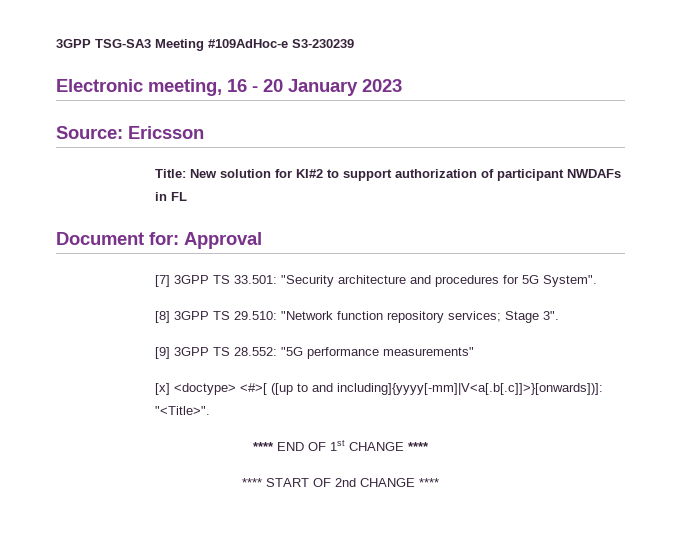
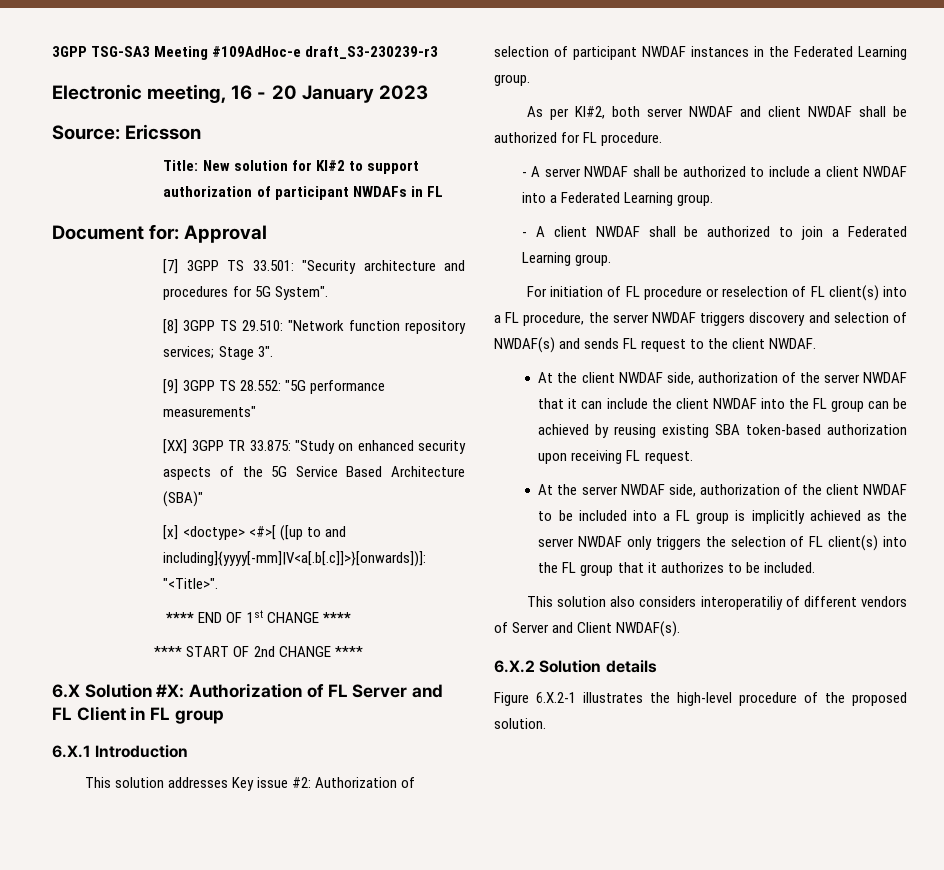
- 3GPP TSG-SA3 Meeting #109AdHoc-e S3-230239
+ 3GPP TSG-SA3 Meeting #109AdHoc-e draft_S3-230239-r3
+ [XX] 3GPP TR 33.875: "Study on enhanced security aspects of the 5G Service Based Architecture (SBA)"
+ 6.X Solution #X: Authorization of FL Server and FL Client in FL group
+ 6.X.1 Introduction
+ This solution addresses Key issue #2: Authorization of selection of participant NWDAF instances in the Federated Learning group.
+ As per KI#2, both server NWDAF and client NWDAF shall be authorized for FL procedure.
+ - A server NWDAF shall be authorized to include a client NWDAF into a Federated Learning group.
+ - A client NWDAF shall be authorized to join a Federated Learning group.
+ For initiation of FL procedure or reselection of FL client(s) into a FL procedure, the server NWDAF triggers discovery and selection of NWDAF(s) and sends FL request to the client NWDAF.
+ At the client NWDAF side, authorization of the server NWDAF that it can include the client NWDAF into the FL group can be achieved by reusing existing SBA token-based authorization upon receiving FL request.
+ At the server NWDAF side, authorization of the client NWDAF to be included into a FL group is implicitly achieved as the server NWDAF only triggers the selection of FL client(s) into the FL group that it authorizes to be included.
+ This solution also considers interoperatiliy of different vendors of Server and Client NWDAF(s).
+ 6.X.2 Solution details
+ Figure 6.X.2-1 illustrates the high-level procedure of the proposed solution.

